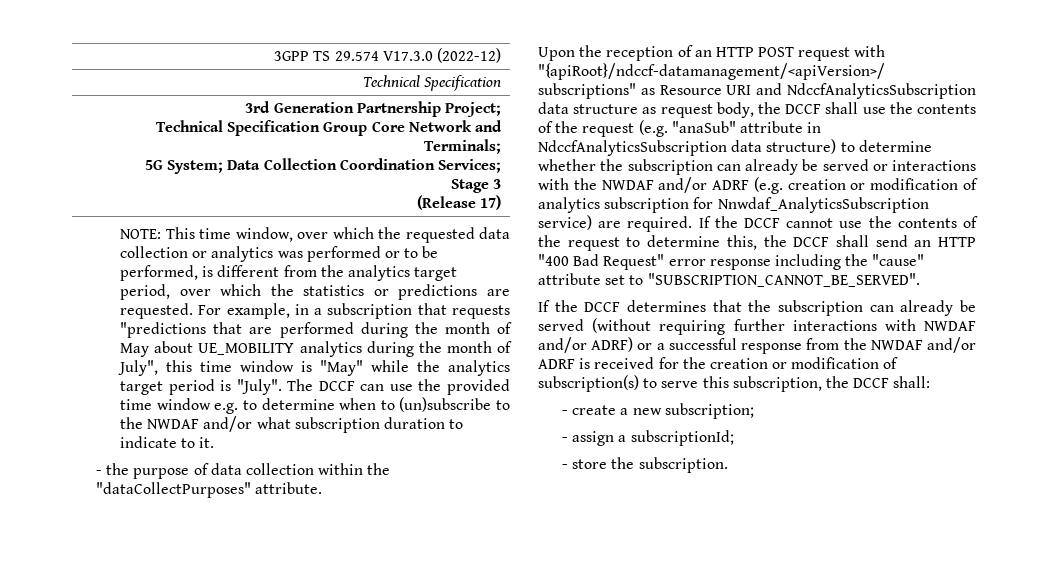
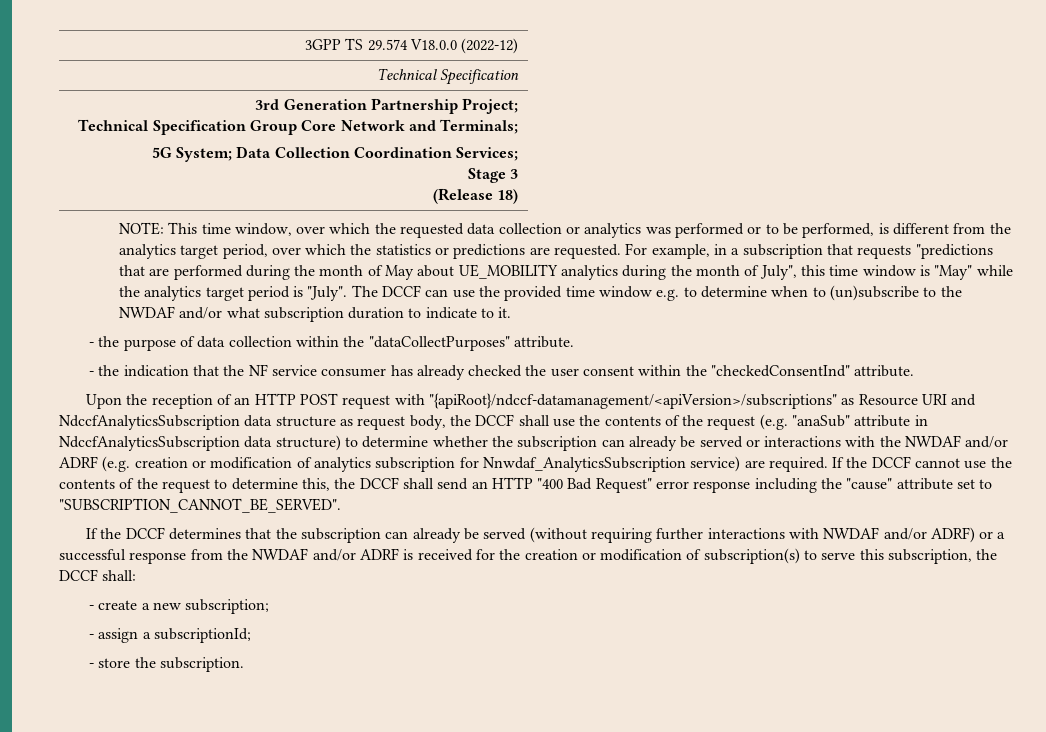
- 3GPP TS 29.574 V17.3.0 (2022-12)
+ 3GPP TS 29.574 V18.0.0 (2022-12)
  3rd Generation Partnership Project;
  Technical Specification Group Core Network and Terminals;
  5G System; Data Collection Coordination Services;
  Stage 3
- (Release 17)
+ (Release 18)
+ - the indication that the NF service consumer has already checked the user consent within the "checkedConsentInd" attribute.

